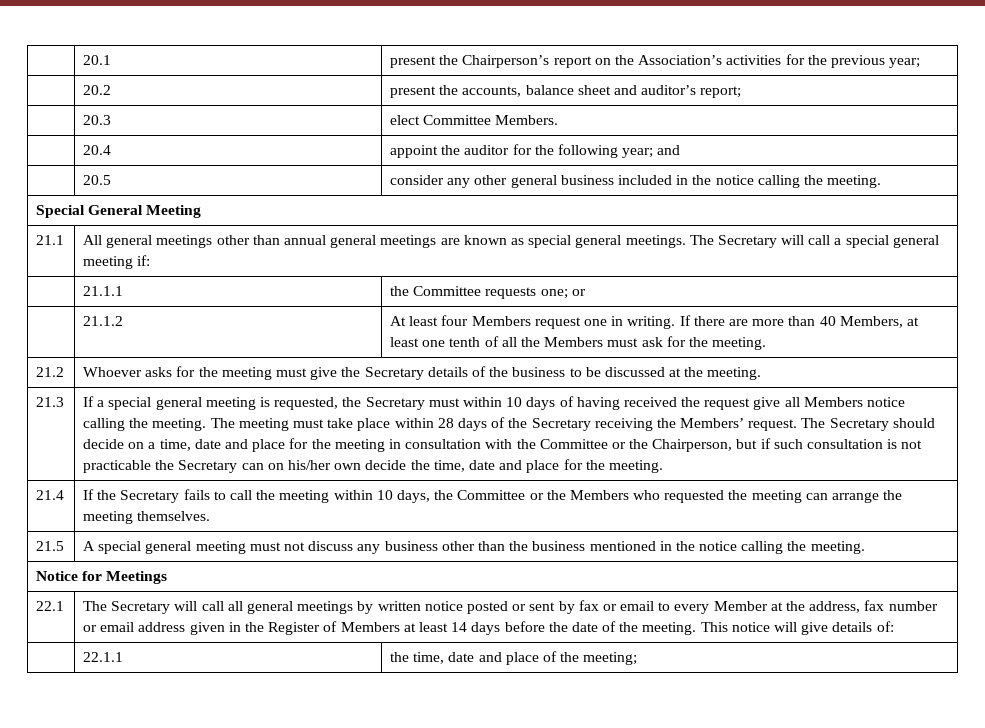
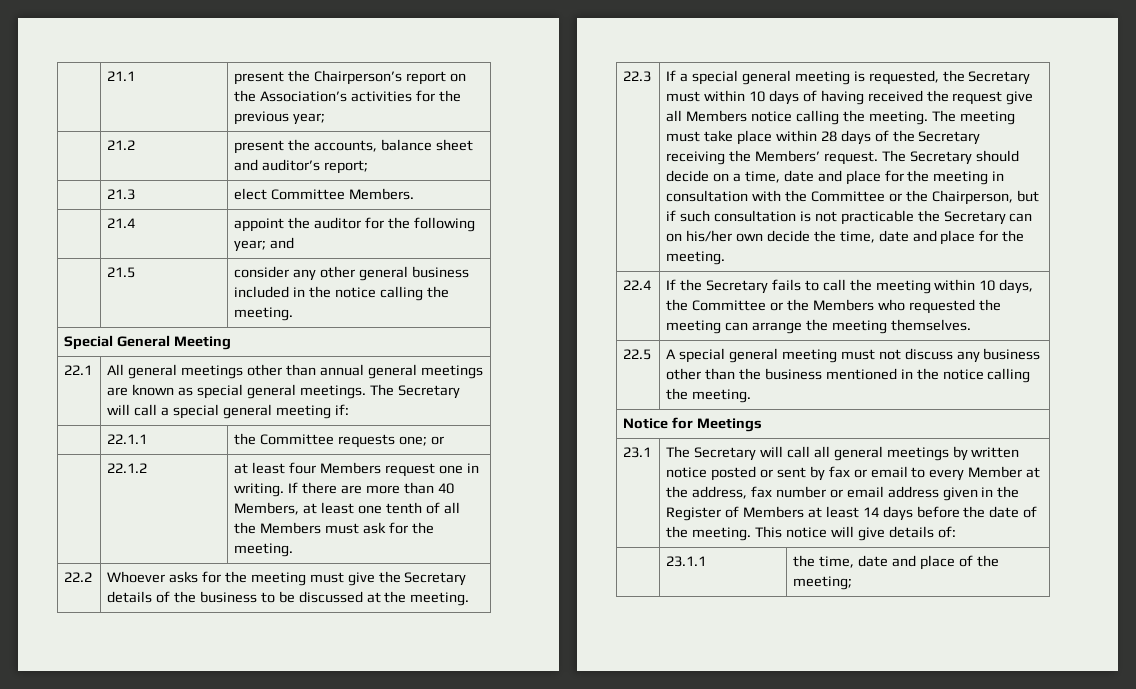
- | 20.1 | present the Chairperson’s report on the Association’s activities for the previous year;
+ | 21.1 | present the Chairperson’s report on the Association’s activities for the previous year;
- | 20.2 | present the accounts, balance sheet and auditor’s report;
+ | 21.2 | present the accounts, balance sheet and auditor’s report;
- | 20.3 | elect Committee Members.
+ | 21.3 | elect Committee Members.
- | 20.4 | appoint the auditor for the following year; and
+ | 21.4 | appoint the auditor for the following year; and
- | 20.5 | consider any other general business included in the notice calling the meeting.
+ | 21.5 | consider any other general business included in the notice calling the meeting.
- 21.1 | All general meetings other than annual general meetings are known as special general meetings. The Secretary will call a special general meeting if:
+ 22.1 | All general meetings other than annual general meetings are known as special general meetings. The Secretary will call a special general meeting if:
- | 21.1.1 | the Committee requests one; or
+ | 22.1.1 | the Committee requests one; or
- | 21.1.2 | At least four Members request one in writing. If there are more than 40 Members, at least one tenth of all the Members must ask for the meeting.
+ | 22.1.2 | at least four Members request one in writing. If there are more than 40 Members, at least one tenth of all the Members must ask for the meeting.
- 21.2 | Whoever asks for the meeting must give the Secretary details of the business to be discussed at the meeting.
+ 22.2 | Whoever asks for the meeting must give the Secretary details of the business to be discussed at the meeting.
- 21.3
+ 22.3
- 21.4 | If the Secretary fails to call the meeting within 10 days, the Committee or the Members who requested the meeting can arrange the meeting themselves.
+ 22.4 | If the Secretary fails to call the meeting within 10 days, the Committee or the Members who requested the meeting can arrange the meeting themselves.
- 21.5 | A special general meeting must not discuss any business other than the business mentioned in the notice calling the meeting.
+ 22.5 | A special general meeting must not discuss any business other than the business mentioned in the notice calling the meeting.
- 22.1
+ 23.1
- | 22.1.1 | the time, date and place of the meeting;
+ | 23.1.1 | the time, date and place of the meeting;

